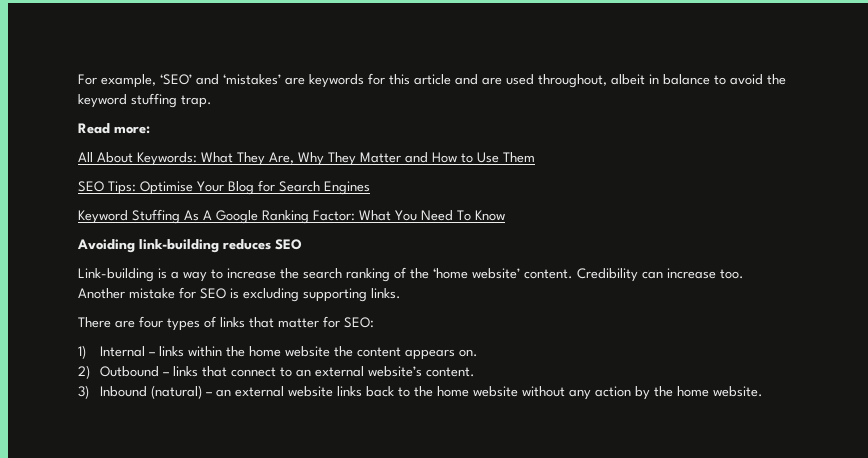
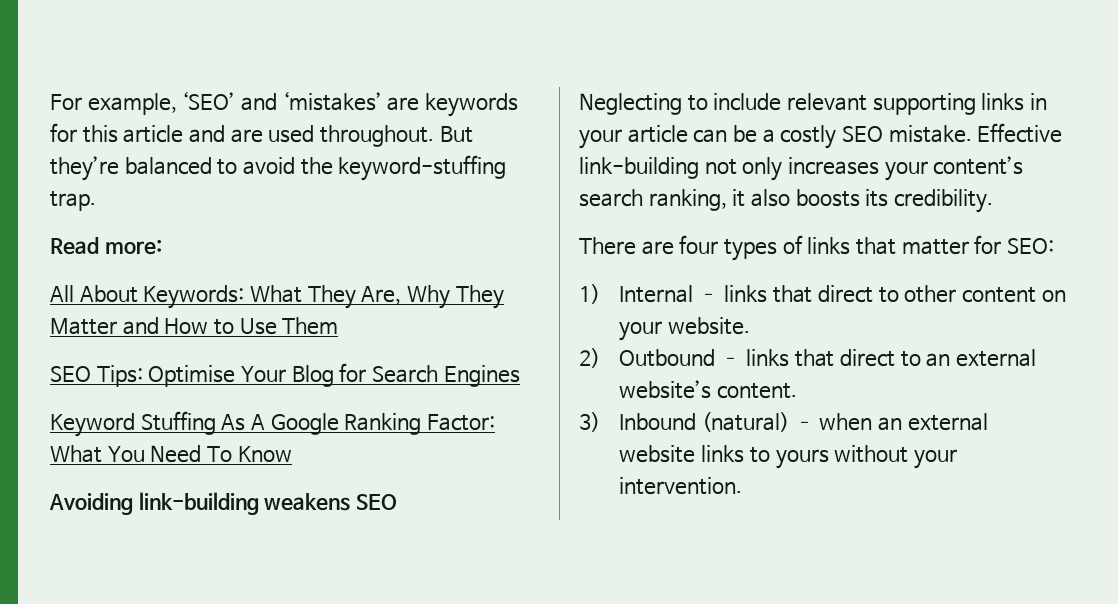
- For example, ‘SEO’ and ‘mistakes’ are keywords for this article and are used throughout, albeit in balance to avoid the keyword stuffing trap.
+ For example, ‘SEO’ and ‘mistakes’ are keywords for this article and are used throughout. But they’re balanced to avoid the keyword-stuffing trap.
- Avoiding link-building reduces SEO
+ Avoiding link-building weakens SEO
- Link-building is a way to increase the search ranking of the ‘home website’ content. Credibility can increase too. Another mistake for SEO is excluding supporting links.
+ Neglecting to include relevant supporting links in your article can be a costly SEO mistake. Effective link-building not only increases your content’s search ranking, it also boosts its credibility.
- 1) Internal – links within the home website the content appears on.
+ 1) Internal – links that direct to other content on your website.
- 2) Outbound – links that connect to an external website’s content.
+ 2) Outbound – links that direct to an external website’s content.
- 3) Inbound (natural) – an external website links back to the home website without any action by the home website.
+ 3) Inbound (natural) – when an external website links to yours without your intervention.

